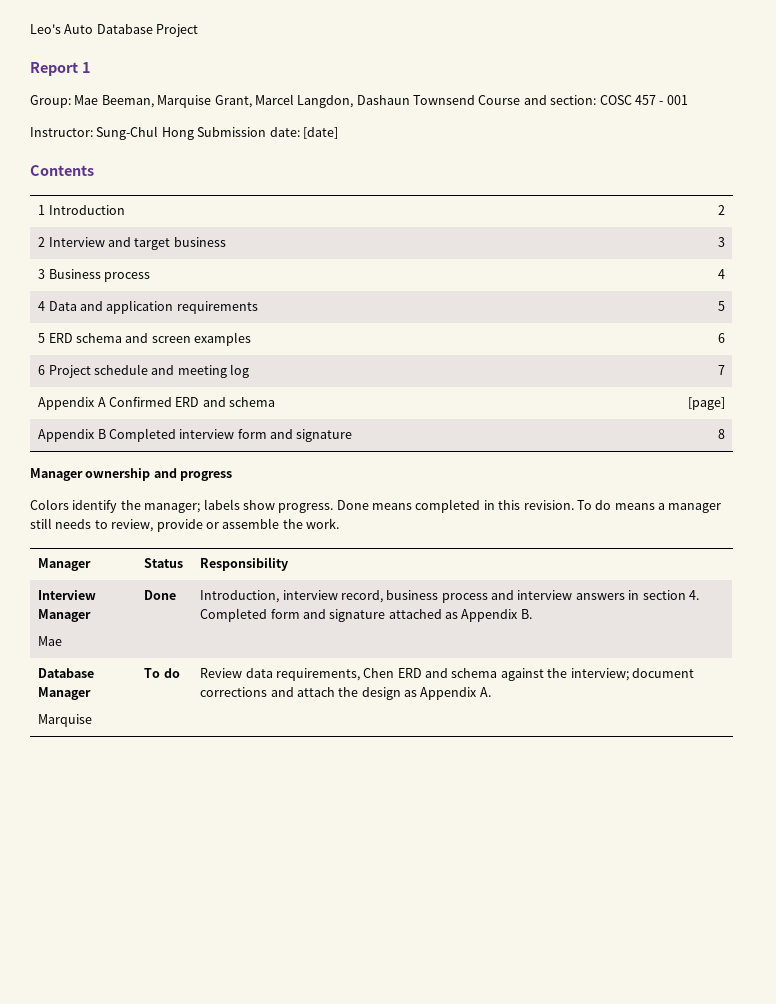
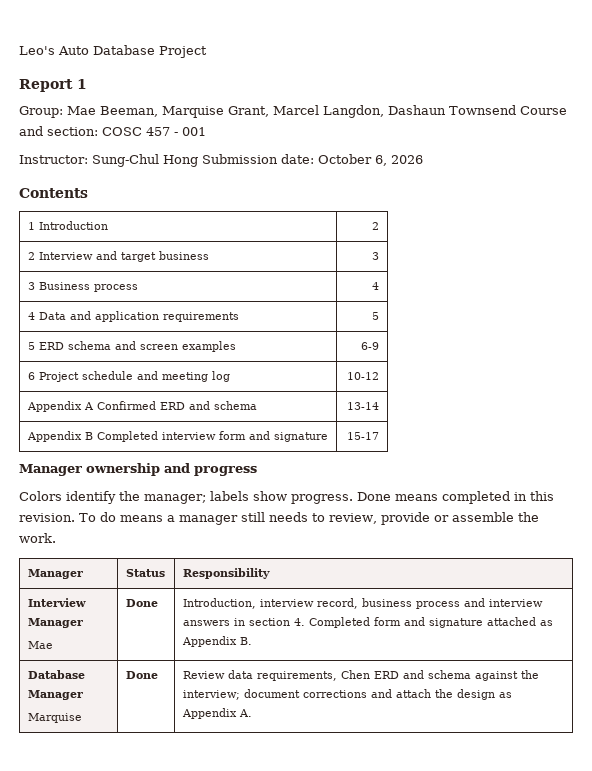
- Instructor: Sung-Chul Hong Submission date: [date]
+ Instructor: Sung-Chul Hong Submission date: October 6, 2026
- 5 ERD schema and screen examples | 6
+ 5 ERD schema and screen examples | 6-9
- 6 Project schedule and meeting log | 7
+ 6 Project schedule and meeting log | 10-12
- Appendix A Confirmed ERD and schema | [page]
+ Appendix A Confirmed ERD and schema | 13-14
- Appendix B Completed interview form and signature | 8
+ Appendix B Completed interview form and signature | 15-17
  Database Manager
- Marquise | To do | Review data requirements, Chen ERD and schema against the interview; document corrections and attach the design as Appendix A.
+ Marquise | Done | Review data requirements, Chen ERD and schema against the interview; document corrections and attach the design as Appendix A.

